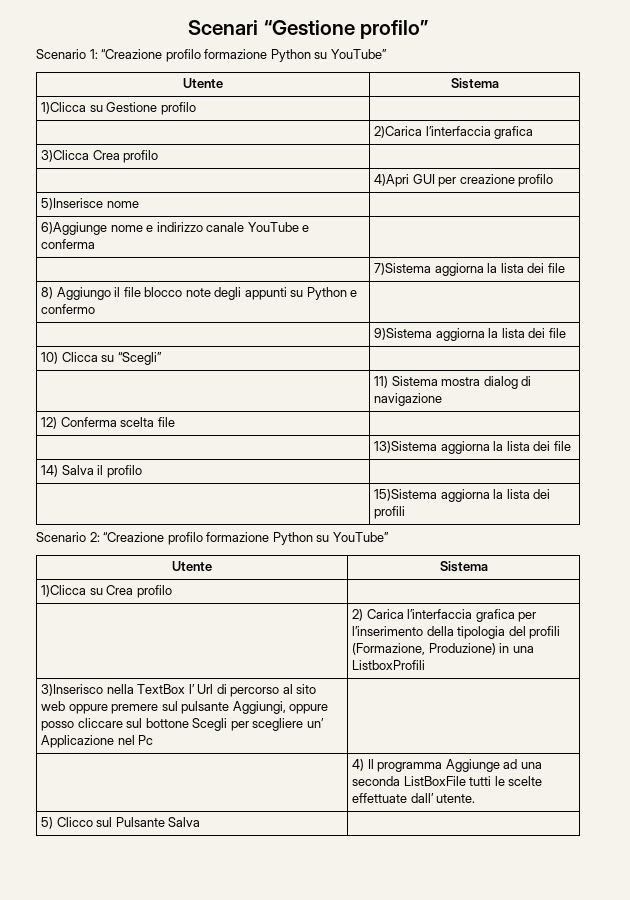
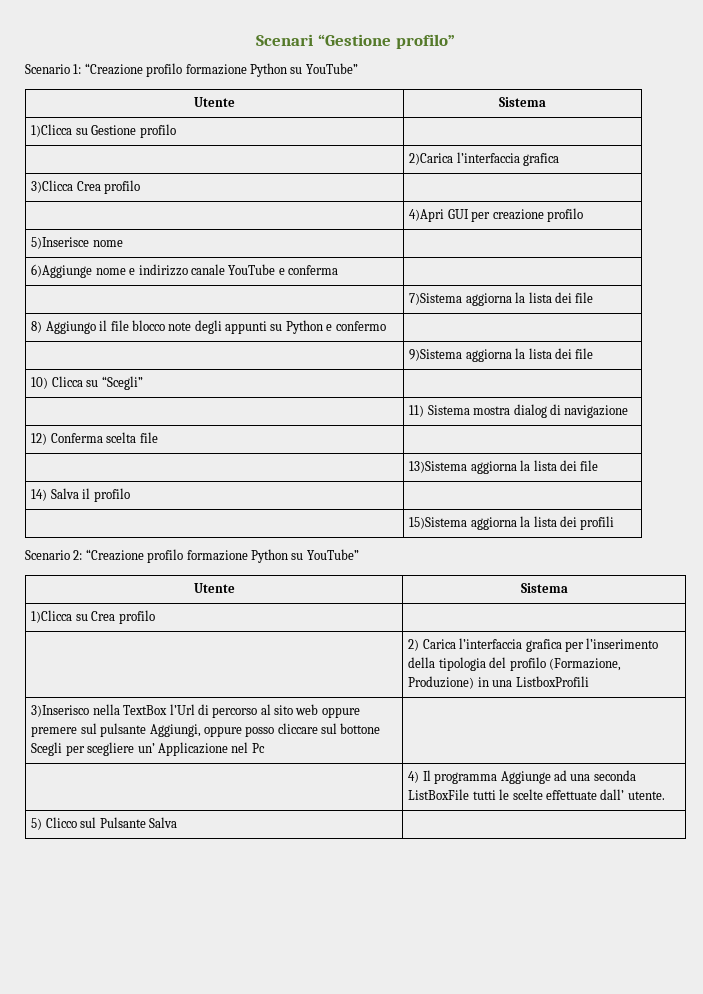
- | 2) Carica l’interfaccia grafica per l’inserimento della tipologia del profili (Formazione, Produzione) in una ListboxProfili
+ | 2) Carica l’interfaccia grafica per l’inserimento della tipologia del profilo (Formazione, Produzione) in una ListboxProfili
- 3)Inserisco nella TextBox l’ Url di percorso al sito web oppure premere sul pulsante Aggiungi, oppure posso cliccare sul bottone Scegli per scegliere un’ Applicazione nel Pc |
+ 3)Inserisco nella TextBox l’Url di percorso al sito web oppure premere sul pulsante Aggiungi, oppure posso cliccare sul bottone Scegli per scegliere un’ Applicazione nel Pc |

